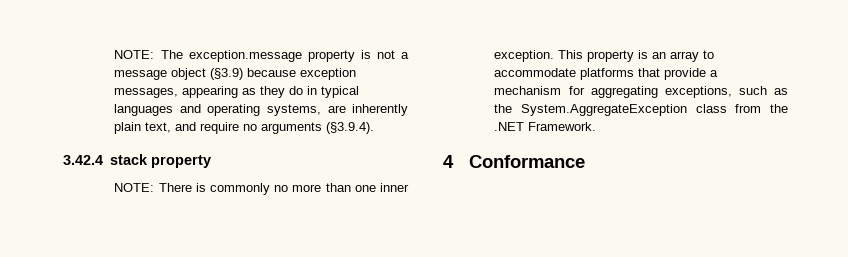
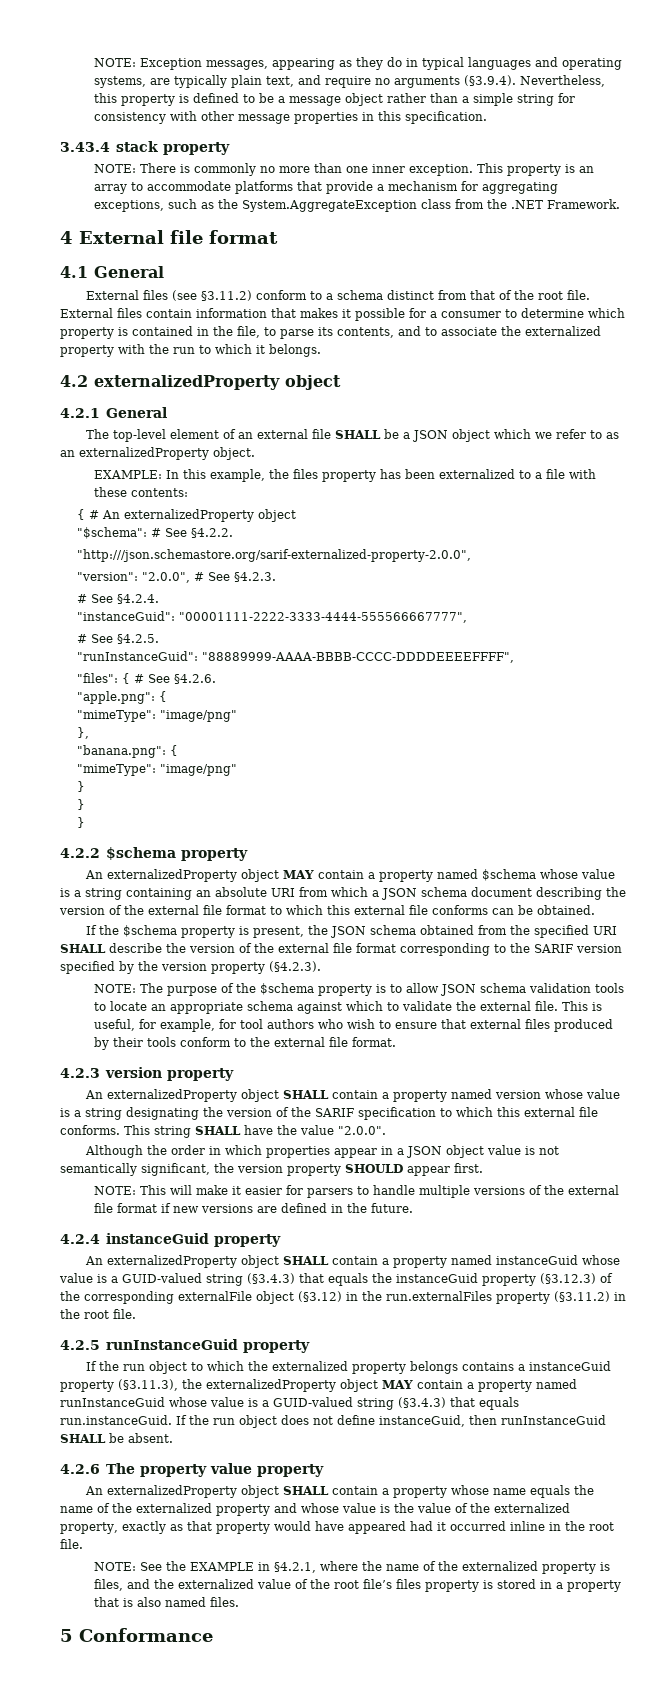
- NOTE: The exception.message property is not a message object (§3.9) because exception messages, appearing as they do in typical languages and operating systems, are inherently plain text, and require no arguments (§3.9.4).
- 3.42.4 stack property
+ NOTE: Exception messages, appearing as they do in typical languages and operating systems, are typically plain text, and require no arguments (§3.9.4). Nevertheless, this property is defined to be a message object rather than a simple string for consistency with other message properties in this specification.
+ 3.43.4 stack property
- 4 Conformance
+ 4 External file format
+ 4.1 General
+ External files (see §3.11.2) conform to a schema distinct from that of the root file. External files contain information that makes it possible for a consumer to determine which property is contained in the file, to parse its contents, and to associate the externalized property with the run to which it belongs.
+ 4.2 externalizedProperty object
+ 4.2.1 General
+ The top-level element of an external file SHALL be a JSON object which we refer to as an externalizedProperty object.
+ EXAMPLE: In this example, the files property has been externalized to a file with these contents:
+ { # An externalizedProperty object
+ "$schema": # See §4.2.2.
+ "http:///json.schemastore.org/sarif-externalized-property-2.0.0",
+ "version": "2.0.0", # See §4.2.3.
+ # See §4.2.4.
+ "instanceGuid": "00001111-2222-3333-4444-555566667777",
+ # See §4.2.5.
+ "runInstanceGuid": "88889999-AAAA-BBBB-CCCC-DDDDEEEEFFFF",
+ "files": { # See §4.2.6.
+ "apple.png": {
+ "mimeType": "image/png"
+ },
+ "banana.png": {
+ "mimeType": "image/png"
+ }
+ }
+ }
+ 4.2.2 $schema property
+ An externalizedProperty object MAY contain a property named $schema whose value is a string containing an absolute URI from which a JSON schema document describing the version of the external file format to which this external file conforms can be obtained.
+ If the $schema property is present, the JSON schema obtained from the specified URI SHALL describe the version of the external file format corresponding to the SARIF version specified by the version property (§4.2.3).
+ NOTE: The purpose of the $schema property is to allow JSON schema validation tools to locate an appropriate schema against which to validate the external file. This is useful, for example, for tool authors who wish to ensure that external files produced by their tools conform to the external file format.
+ 4.2.3 version property
+ An externalizedProperty object SHALL contain a property named version whose value is a string designating the version of the SARIF specification to which this external file conforms. This string SHALL have the value "2.0.0".
+ Although the order in which properties appear in a JSON object value is not semantically significant, the version property SHOULD appear first.
+ NOTE: This will make it easier for parsers to handle multiple versions of the external file format if new versions are defined in the future.
+ 4.2.4 instanceGuid property
+ An externalizedProperty object SHALL contain a property named instanceGuid whose value is a GUID-valued string (§3.4.3) that equals the instanceGuid property (§3.12.3) of the corresponding externalFile object (§3.12) in the run.externalFiles property (§3.11.2) in the root file.
+ 4.2.5 runInstanceGuid property
+ If the run object to which the externalized property belongs contains a instanceGuid property (§3.11.3), the externalizedProperty object MAY contain a property named runInstanceGuid whose value is a GUID-valued string (§3.4.3) that equals run.instanceGuid. If the run object does not define instanceGuid, then runInstanceGuid SHALL be absent.
+ 4.2.6 The property value property
+ An externalizedProperty object SHALL contain a property whose name equals the name of the externalized property and whose value is the value of the externalized property, exactly as that property would have appeared had it occurred inline in the root file.
+ NOTE: See the EXAMPLE in §4.2.1, where the name of the externalized property is files, and the externalized value of the root file’s files property is stored in a property that is also named files.
+ 5 Conformance

